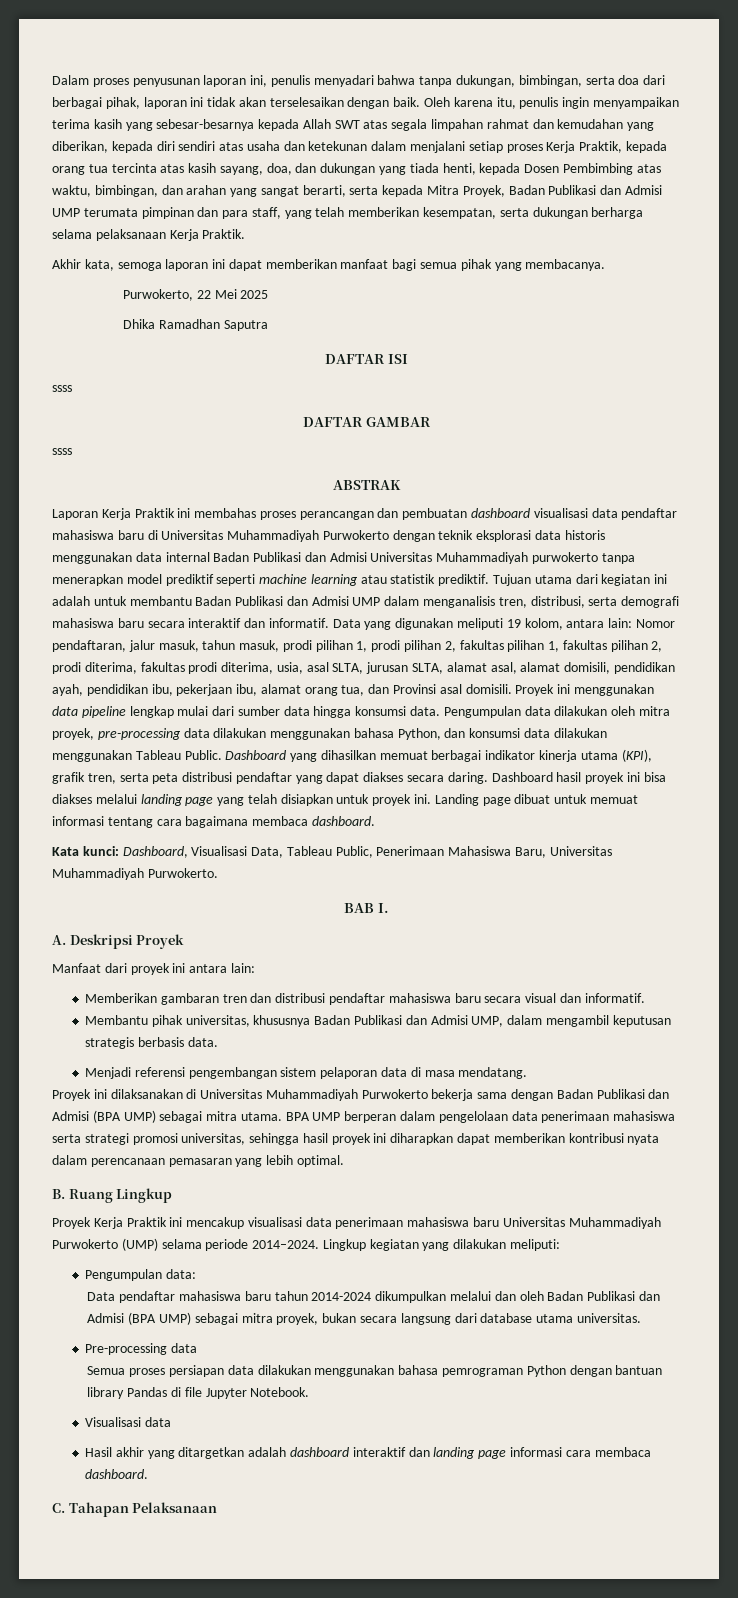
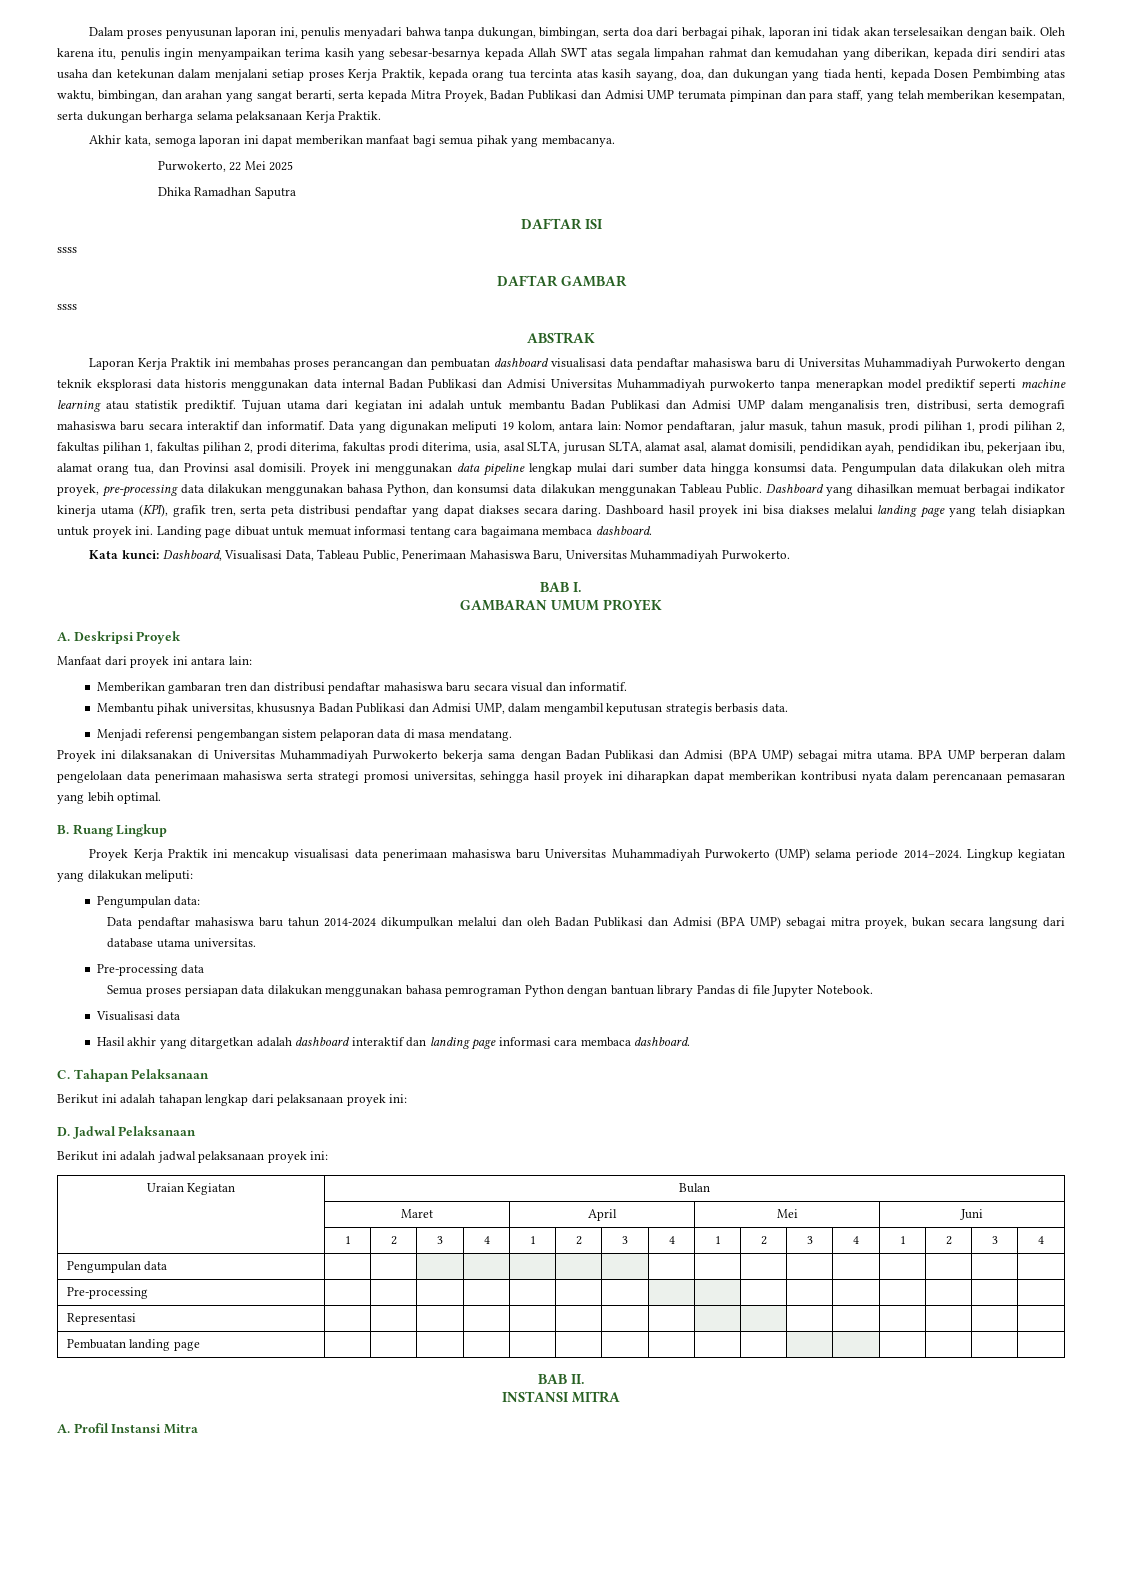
+ GAMBARAN UMUM PROYEK
+ Berikut ini adalah tahapan lengkap dari pelaksanaan proyek ini:
+ D. Jadwal Pelaksanaan
+ Berikut ini adalah jadwal pelaksanaan proyek ini:
+ Uraian Kegiatan | Bulan
+ | Maret | April | Mei | Juni
+ | 1 | 2 | 3 | 4 | 1 | 2 | 3 | 4 | 1 | 2 | 3 | 4 | 1 | 2 | 3 | 4
+ Pengumpulan data | | | | | | | | | | | | | | | |
+ Pre-processing | | | | | | | | | | | | | | | |
+ Representasi | | | | | | | | | | | | | | | |
+ Pembuatan landing page | | | | | | | | | | | | | | | |
+ BAB II.
+ INSTANSI MITRA
+ A. Profil Instansi Mitra

